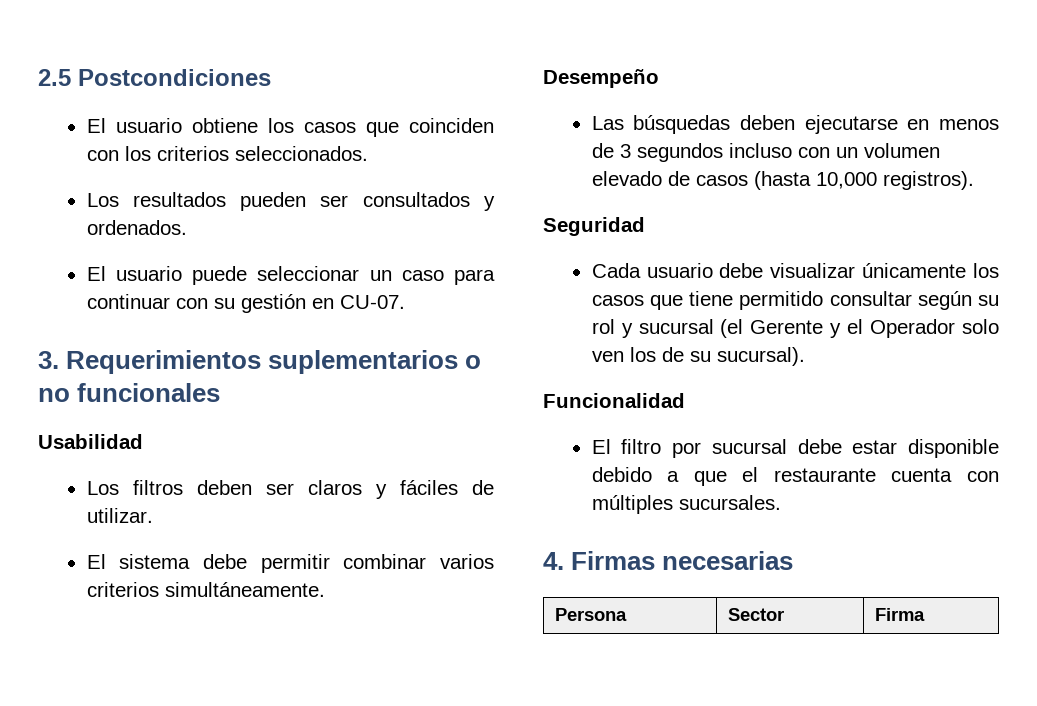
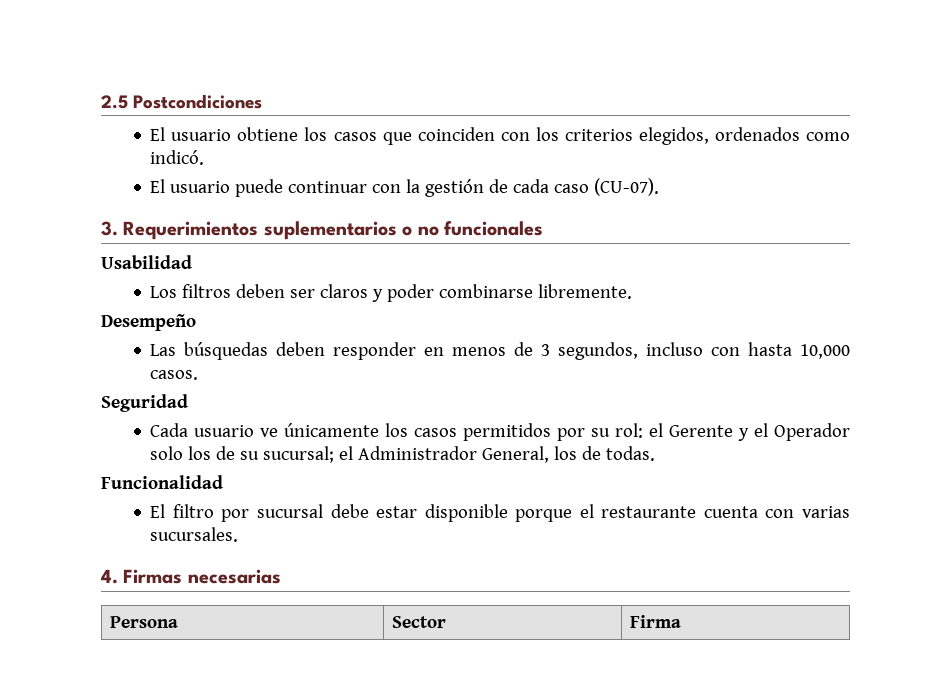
- El usuario obtiene los casos que coinciden con los criterios seleccionados.
- Los resultados pueden ser consultados y ordenados.
- El usuario puede seleccionar un caso para continuar con su gestión en CU-07.
+ El usuario obtiene los casos que coinciden con los criterios elegidos, ordenados como indicó.
+ El usuario puede continuar con la gestión de cada caso (CU-07).
- Los filtros deben ser claros y fáciles de utilizar.
- El sistema debe permitir combinar varios criterios simultáneamente.
+ Los filtros deben ser claros y poder combinarse libremente.
- Las búsquedas deben ejecutarse en menos de 3 segundos incluso con un volumen elevado de casos (hasta 10,000 registros).
+ Las búsquedas deben responder en menos de 3 segundos, incluso con hasta 10,000 casos.
- Cada usuario debe visualizar únicamente los casos que tiene permitido consultar según su rol y sucursal (el Gerente y el Operador solo ven los de su sucursal).
+ Cada usuario ve únicamente los casos permitidos por su rol: el Gerente y el Operador solo los de su sucursal; el Administrador General, los de todas.
- El filtro por sucursal debe estar disponible debido a que el restaurante cuenta con múltiples sucursales.
+ El filtro por sucursal debe estar disponible porque el restaurante cuenta con varias sucursales.

